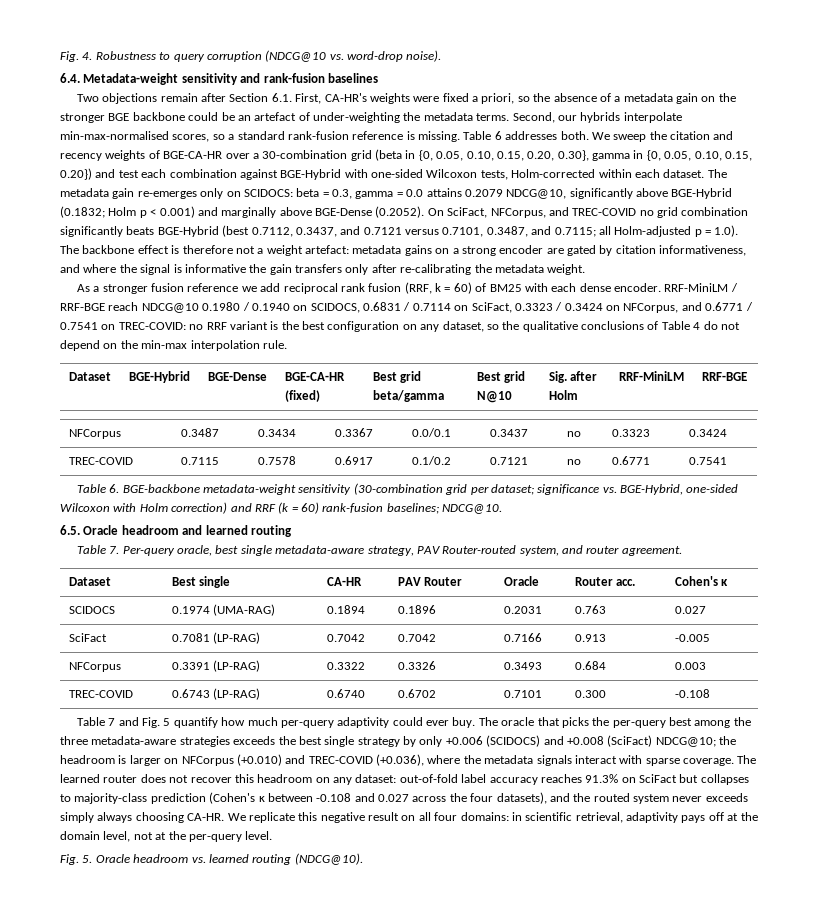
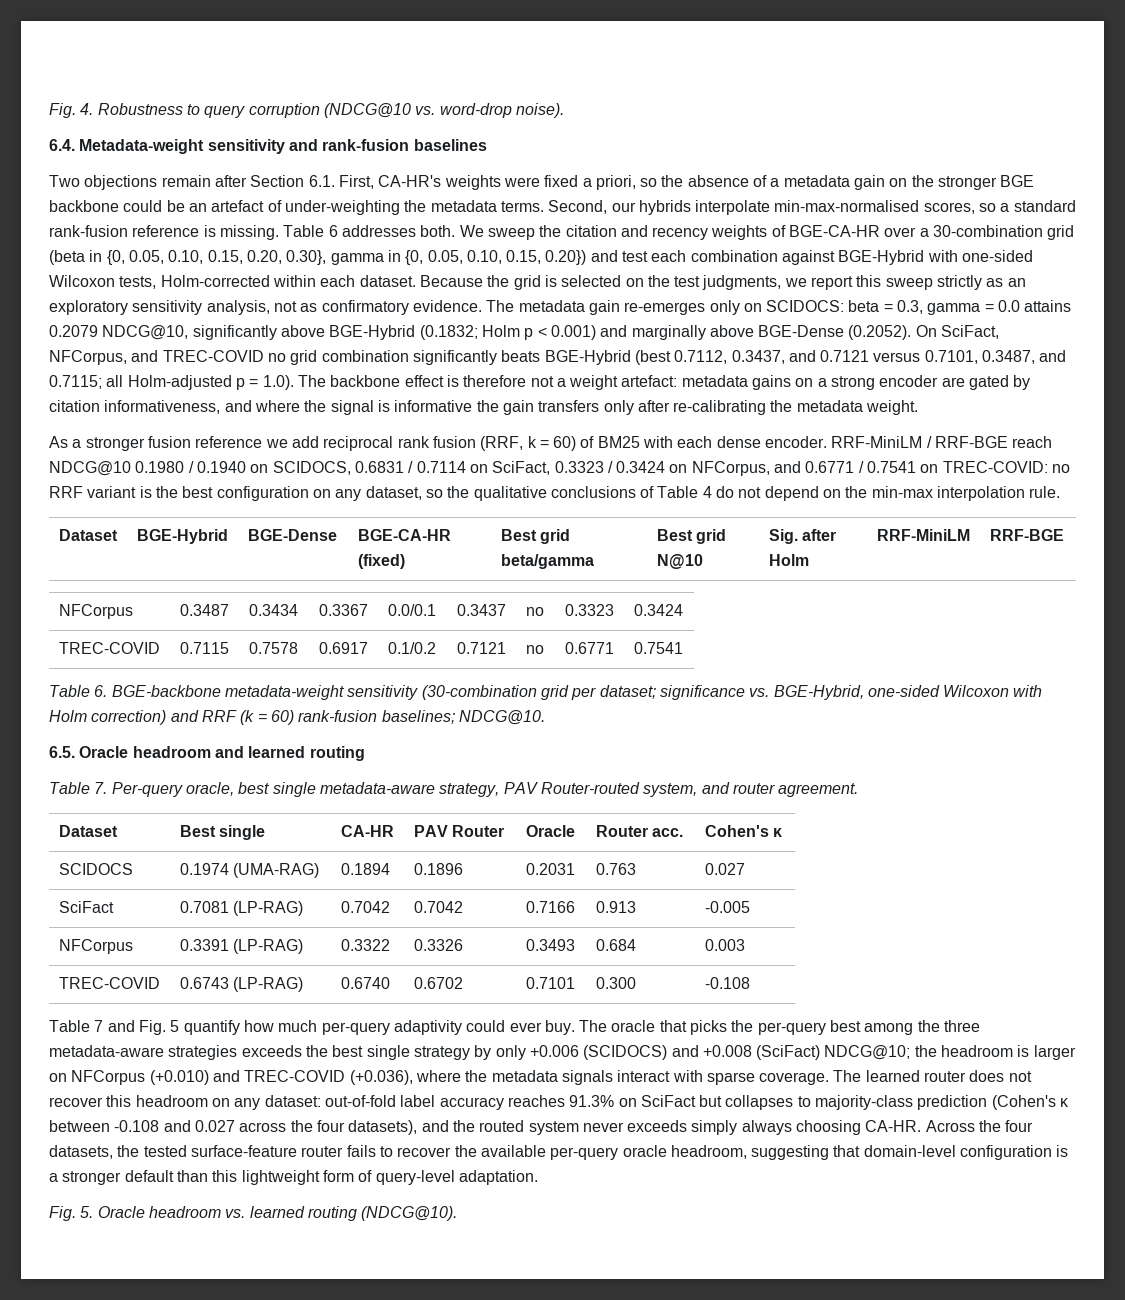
+ Because the grid is selected on the test judgments, we report this sweep strictly as an exploratory sensitivity analysis, not as confirmatory evidence.
- We replicate this negative result on all four domains: in scientific retrieval, adaptivity pays off at the domain level, not at the per-query level.
+ Across the four datasets, the tested surface-feature router fails to recover the available per-query oracle headroom, suggesting that domain-level configuration is a stronger default than this lightweight form of query-level adaptation.

